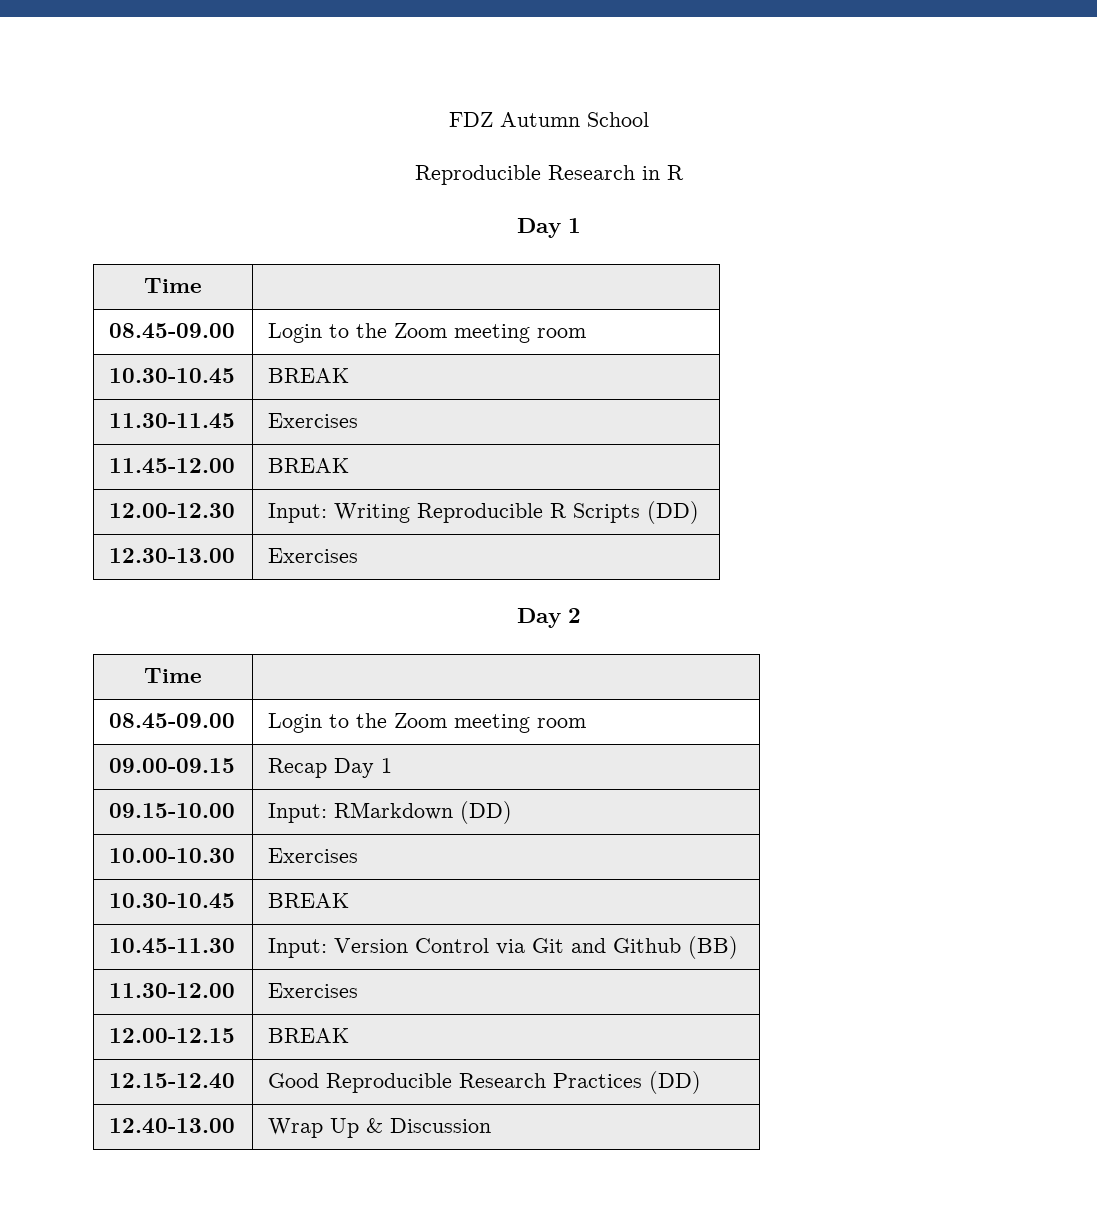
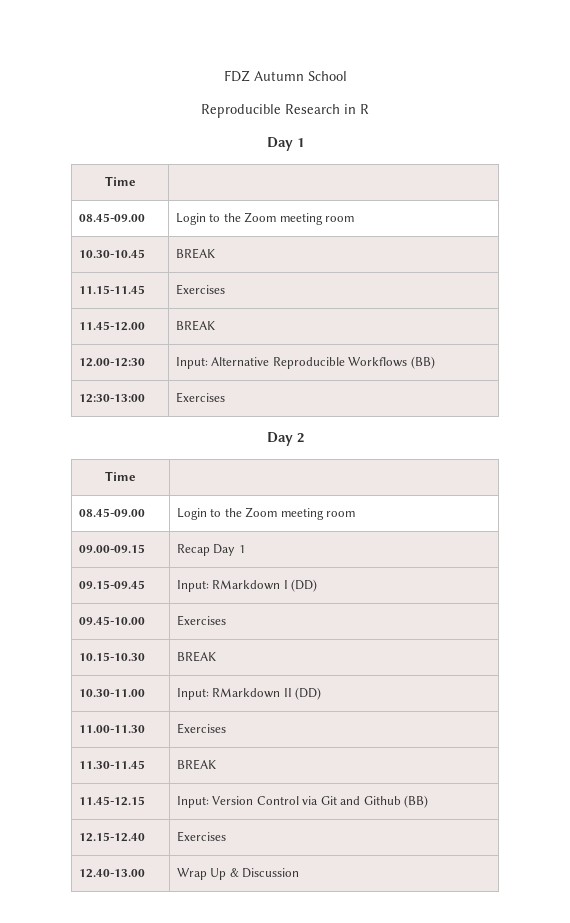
- 11.30-11.45 | Exercises
+ 11.15-11.45 | Exercises
- 12.00-12.30 | Input: Writing Reproducible R Scripts (DD)
- 12.30-13.00 | Exercises
+ 12.00-12:30 | Input: Alternative Reproducible Workflows (BB)
+ 12:30-13:00 | Exercises
- 09.15-10.00 | Input: RMarkdown (DD)
- 10.00-10.30 | Exercises
- 10.30-10.45 | BREAK
- 10.45-11.30 | Input: Version Control via Git and Github (BB)
+ 09.15-09.45 | Input: RMarkdown I (DD)
+ 09.45-10.00 | Exercises
+ 10.15-10.30 | BREAK
+ 10.30-11.00 | Input: RMarkdown II (DD)
+ 11.00-11.30 | Exercises
+ 11.30-11.45 | BREAK
+ 11.45-12.15 | Input: Version Control via Git and Github (BB)
- 11.30-12.00 | Exercises
- 12.00-12.15 | BREAK
- 12.15-12.40 | Good Reproducible Research Practices (DD)
+ 12.15-12.40 | Exercises

